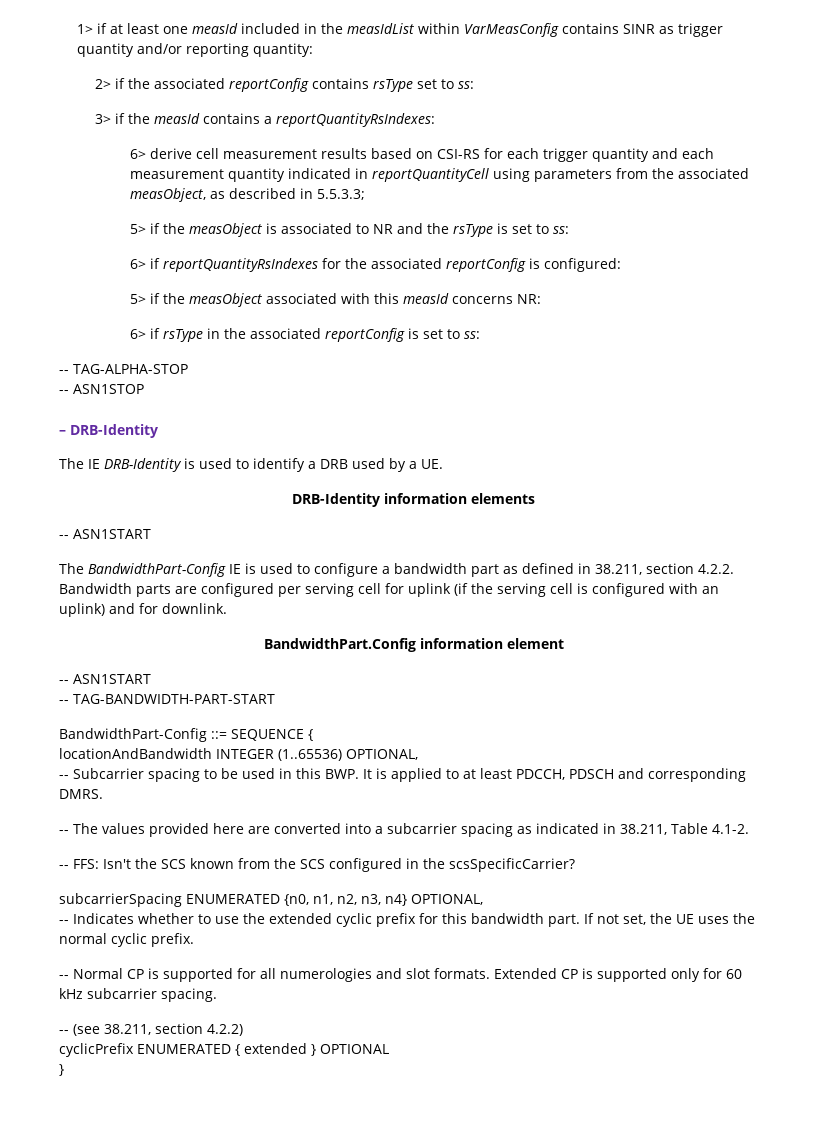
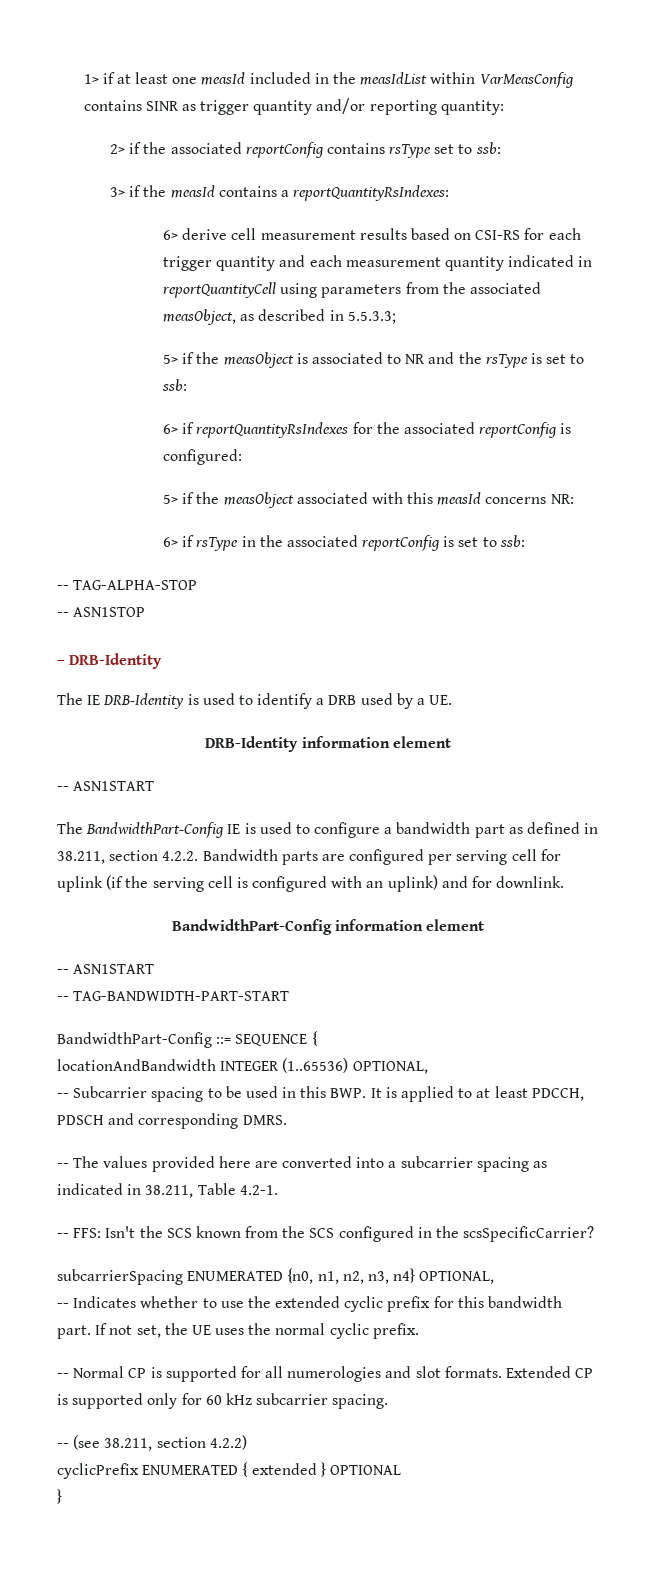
- 2> if the associated reportConfig contains rsType set to ss:
+ 2> if the associated reportConfig contains rsType set to ssb:
- 5> if the measObject is associated to NR and the rsType is set to ss:
+ 5> if the measObject is associated to NR and the rsType is set to ssb:
- 6> if rsType in the associated reportConfig is set to ss:
+ 6> if rsType in the associated reportConfig is set to ssb:
- DRB-Identity information elements
+ DRB-Identity information element
- BandwidthPart.Config information element
+ BandwidthPart-Config information element
- -- The values provided here are converted into a subcarrier spacing as indicated in 38.211, Table 4.1-2.
+ -- The values provided here are converted into a subcarrier spacing as indicated in 38.211, Table 4.2-1.

